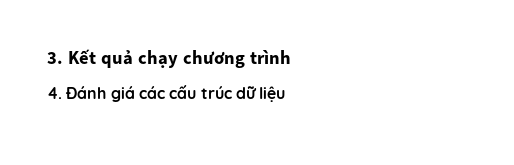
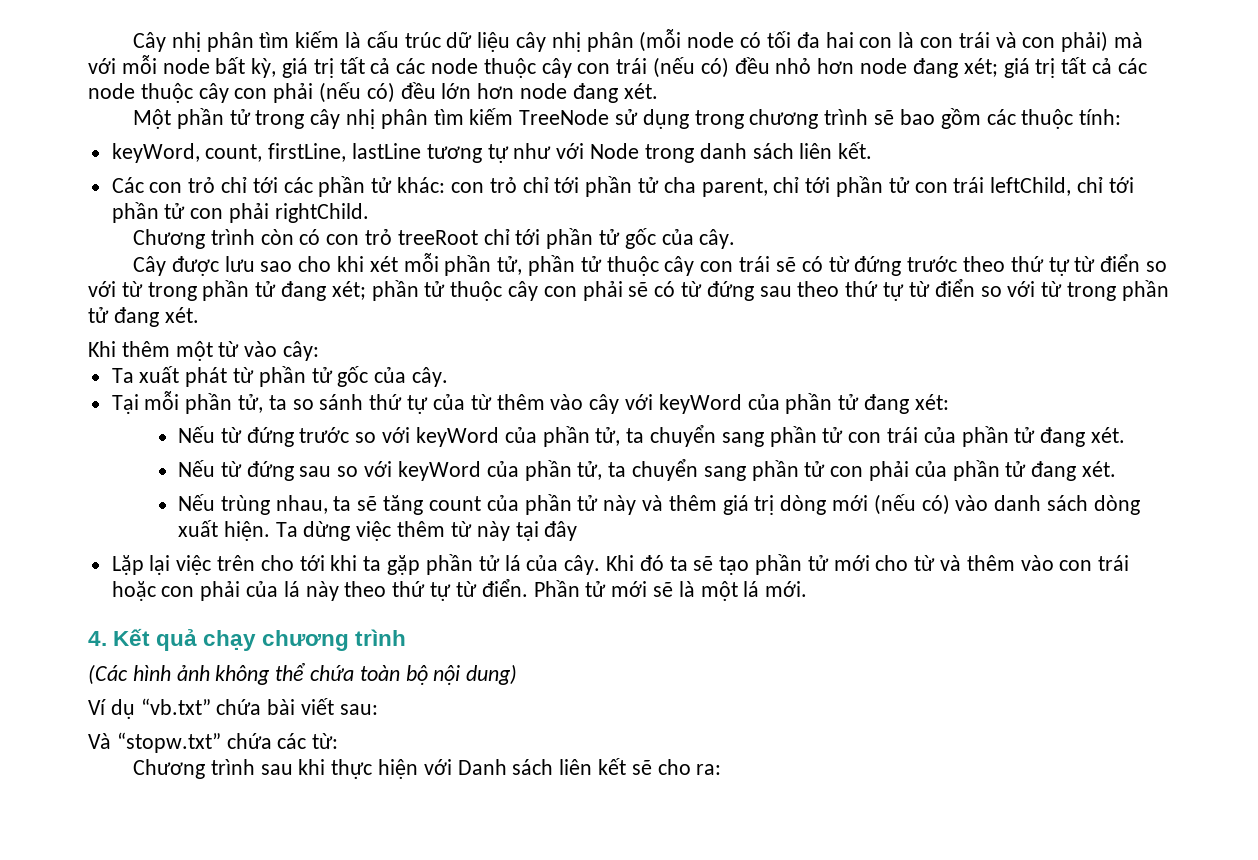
- 3. Kết quả chạy chương trình
+ Cây nhị phân tìm kiếm là cấu trúc dữ liệu cây nhị phân (mỗi node có tối đa hai con là con trái và con phải) mà với mỗi node bất kỳ, giá trị tất cả các node thuộc cây con trái (nếu có) đều nhỏ hơn node đang xét; giá trị tất cả các node thuộc cây con phải (nếu có) đều lớn hơn node đang xét.
+ Một phần tử trong cây nhị phân tìm kiếm TreeNode sử dụng trong chương trình sẽ bao gồm các thuộc tính:
+ keyWord, count, firstLine, lastLine tương tự như với Node trong danh sách liên kết.
+ Các con trỏ chỉ tới các phần tử khác: con trỏ chỉ tới phần tử cha parent, chỉ tới phần tử con trái leftChild, chỉ tới phần tử con phải rightChild.
+ Chương trình còn có con trỏ treeRoot chỉ tới phần tử gốc của cây.
+ Cây được lưu sao cho khi xét mỗi phần tử, phần tử thuộc cây con trái sẽ có từ đứng trước theo thứ tự từ điển so với từ trong phần tử đang xét; phần tử thuộc cây con phải sẽ có từ đứng sau theo thứ tự từ điển so với từ trong phần tử đang xét.
+ Khi thêm một từ vào cây:
+ Ta xuất phát từ phần tử gốc của cây.
+ Tại mỗi phần tử, ta so sánh thứ tự của từ thêm vào cây với keyWord của phần tử đang xét:
+ Nếu từ đứng trước so với keyWord của phần tử, ta chuyển sang phần tử con trái của phần tử đang xét.
+ Nếu từ đứng sau so với keyWord của phần tử, ta chuyển sang phần tử con phải của phần tử đang xét.
+ Nếu trùng nhau, ta sẽ tăng count của phần tử này và thêm giá trị dòng mới (nếu có) vào danh sách dòng xuất hiện. Ta dừng việc thêm từ này tại đây
+ Lặp lại việc trên cho tới khi ta gặp phần tử lá của cây. Khi đó ta sẽ tạo phần tử mới cho từ và thêm vào con trái hoặc con phải của lá này theo thứ tự từ điển. Phần tử mới sẽ là một lá mới.
+ 4. Kết quả chạy chương trình
- 4. Đánh giá các cấu trúc dữ liệu
+ (Các hình ảnh không thể chứa toàn bộ nội dung)
+ Ví dụ “vb.txt” chứa bài viết sau:
+ Và “stopw.txt” chứa các từ:
+ Chương trình sau khi thực hiện với Danh sách liên kết sẽ cho ra:

